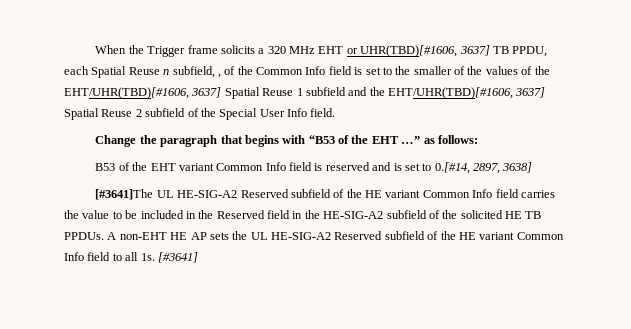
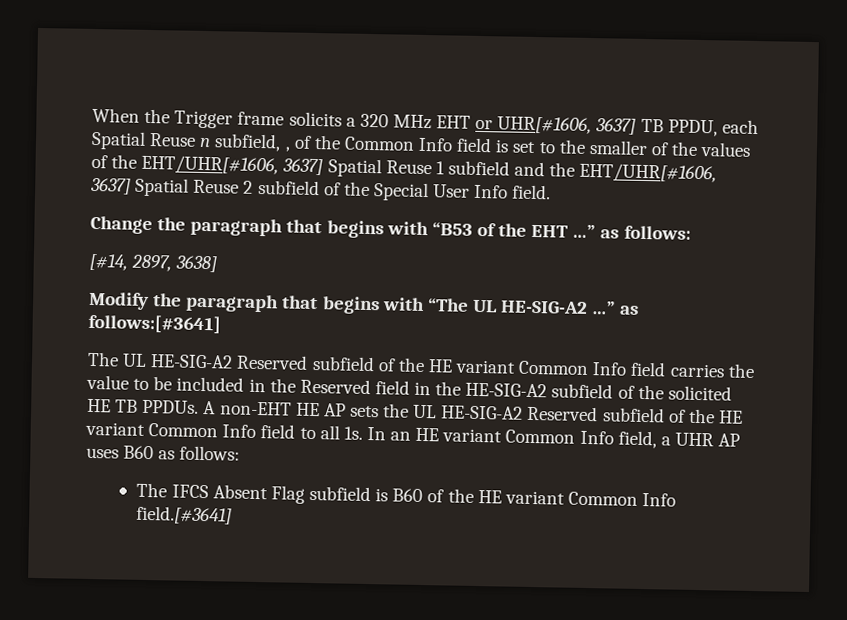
- When the Trigger frame solicits a 320 MHz EHT or UHR(TBD)[#1606, 3637] TB PPDU, each Spatial Reuse n subfield, , of the Common Info field is set to the smaller of the values of the EHT/UHR(TBD)[#1606, 3637] Spatial Reuse 1 subfield and the EHT/UHR(TBD)[#1606, 3637] Spatial Reuse 2 subfield of the Special User Info field.
+ When the Trigger frame solicits a 320 MHz EHT or UHR[#1606, 3637] TB PPDU, each Spatial Reuse n subfield, , of the Common Info field is set to the smaller of the values of the EHT/UHR[#1606, 3637] Spatial Reuse 1 subfield and the EHT/UHR[#1606, 3637] Spatial Reuse 2 subfield of the Special User Info field.
- B53 of the EHT variant Common Info field is reserved and is set to 0.[#14, 2897, 3638]
- [#3641]The UL HE-SIG-A2 Reserved subfield of the HE variant Common Info field carries the value to be included in the Reserved field in the HE-SIG-A2 subfield of the solicited HE TB PPDUs.
+ [#14, 2897, 3638]
+ Modify the paragraph that begins with “The UL HE-SIG-A2 …” as follows:[#3641]
+ The UL HE-SIG-A2 Reserved subfield of the HE variant Common Info field carries the value to be included in the Reserved field in the HE-SIG-A2 subfield of the solicited HE TB PPDUs.
- [#3641]
+ In an HE variant Common Info field, a UHR AP uses B60 as follows:
+ The IFCS Absent Flag subfield is B60 of the HE variant Common Info field.[#3641]

